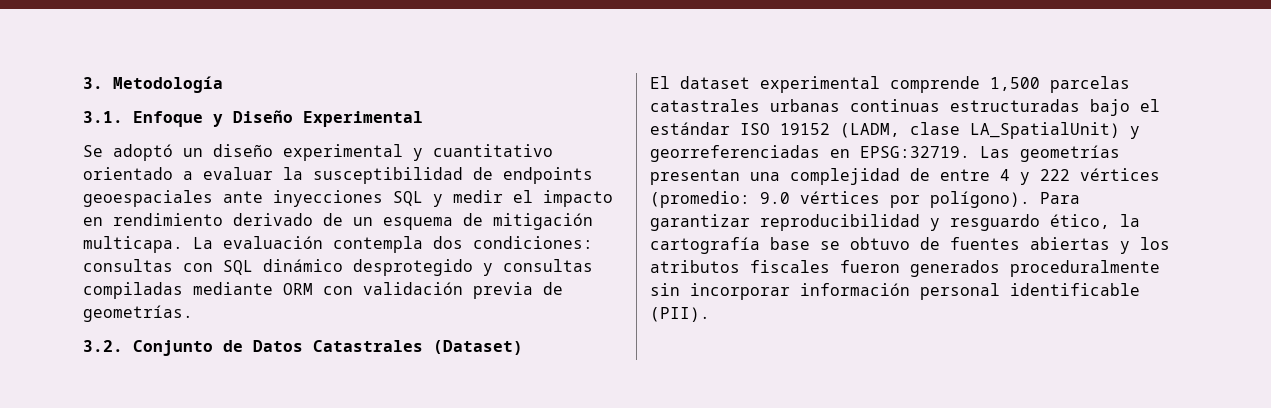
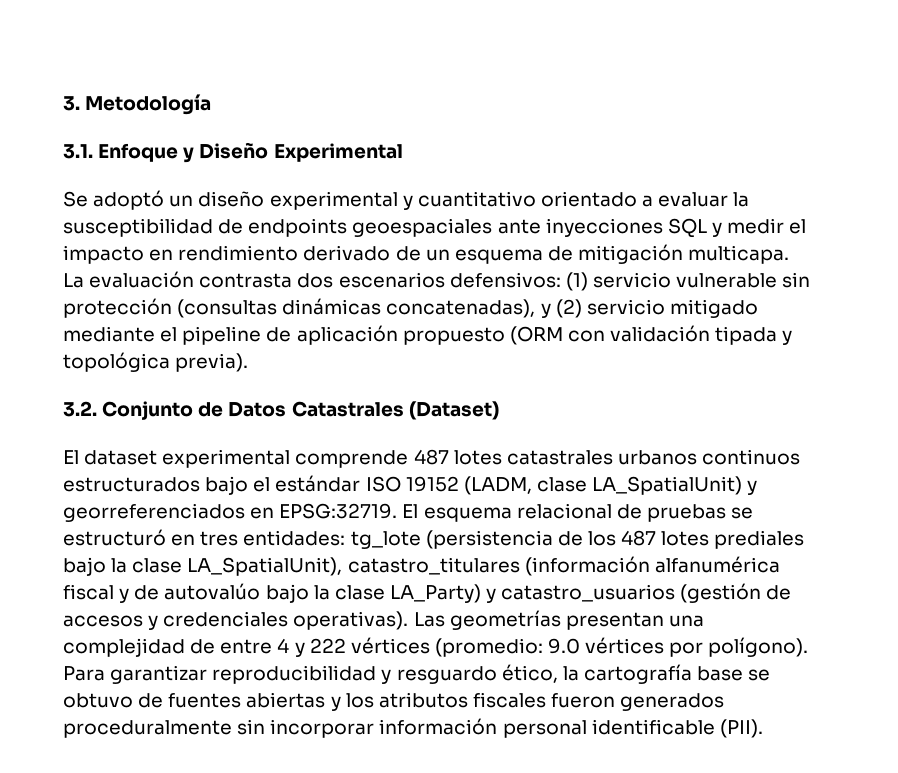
- La evaluación contempla dos condiciones: consultas con SQL dinámico desprotegido y consultas compiladas mediante ORM con validación previa de geometrías.
+ La evaluación contrasta dos escenarios defensivos: (1) servicio vulnerable sin protección (consultas dinámicas concatenadas), y (2) servicio mitigado mediante el pipeline de aplicación propuesto (ORM con validación tipada y topológica previa).
- El dataset experimental comprende 1,500 parcelas catastrales urbanas continuas estructuradas bajo el estándar ISO 19152 (LADM, clase LA_SpatialUnit) y georreferenciadas en EPSG:32719.
+ El dataset experimental comprende 487 lotes catastrales urbanos continuos estructurados bajo el estándar ISO 19152 (LADM, clase LA_SpatialUnit) y georreferenciados en EPSG:32719.
+ El esquema relacional de pruebas se estructuró en tres entidades: tg_lote (persistencia de los 487 lotes prediales bajo la clase LA_SpatialUnit), catastro_titulares (información alfanumérica fiscal y de autovalúo bajo la clase LA_Party) y catastro_usuarios (gestión de accesos y credenciales operativas).

